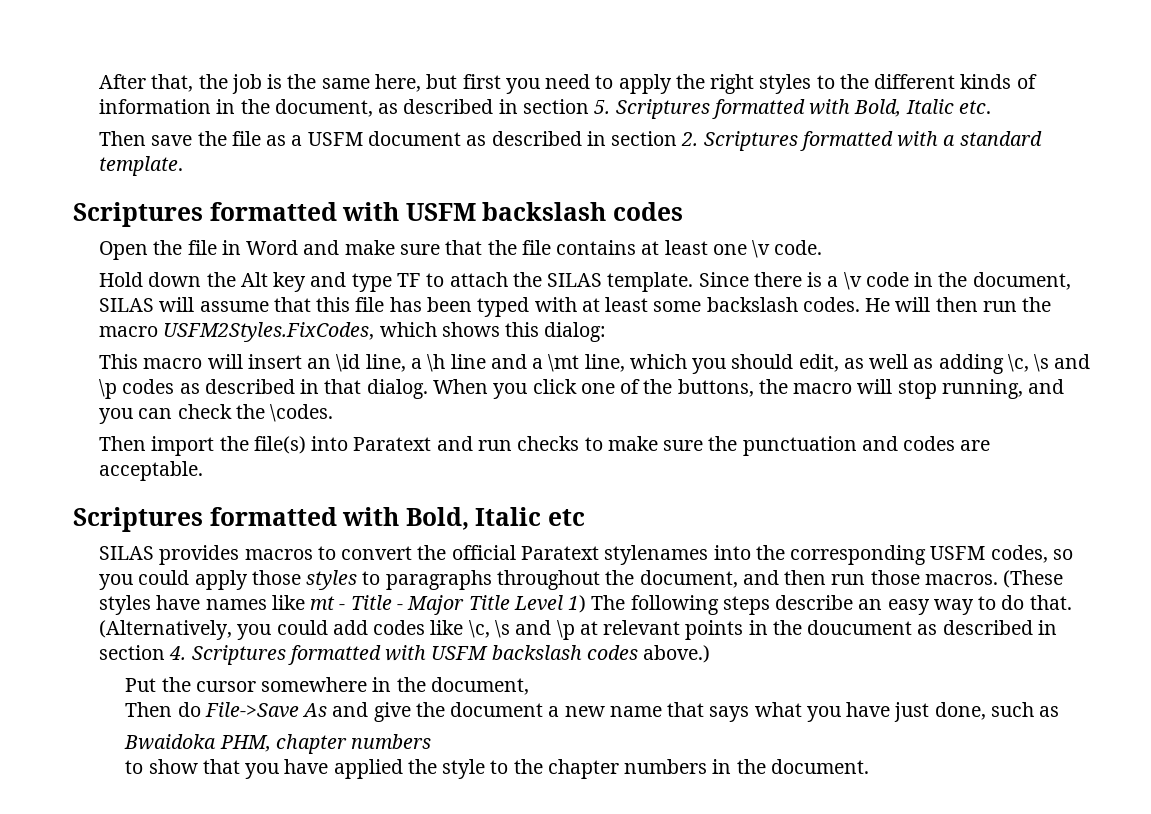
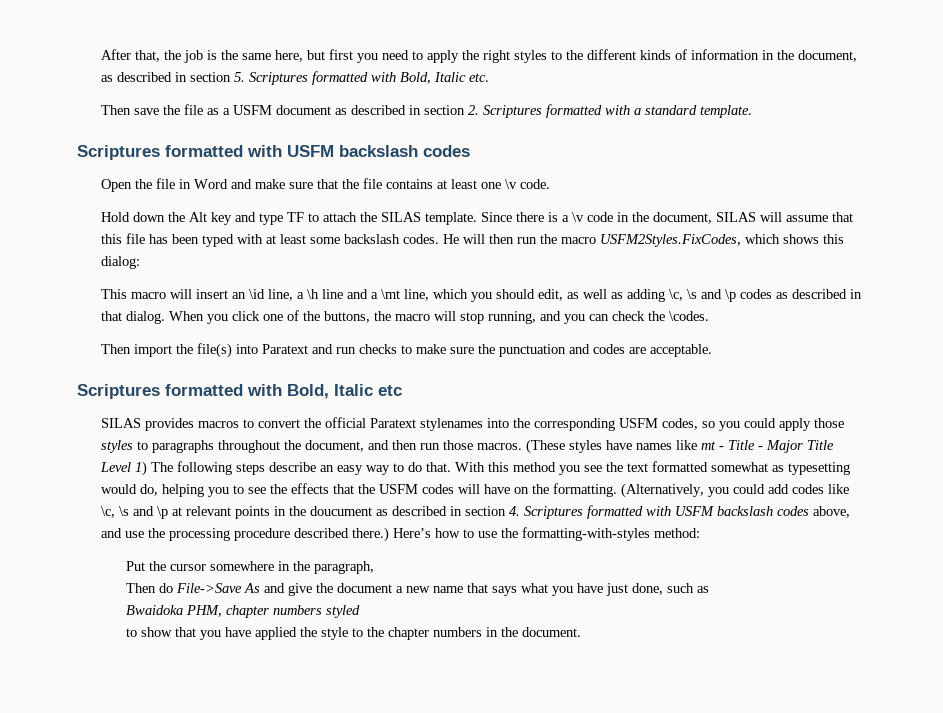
+ With this method you see the text formatted somewhat as typesetting would do, helping you to see the effects that the USFM codes will have on the formatting.
- (Alternatively, you could add codes like \c, \s and \p at relevant points in the doucument as described in section 4. Scriptures formatted with USFM backslash codes above.)
+ (Alternatively, you could add codes like \c, \s and \p at relevant points in the doucument as described in section 4. Scriptures formatted with USFM backslash codes above, and use the processing procedure described there.) Here’s how to use the formatting-with-styles method:
- Put the cursor somewhere in the document,
+ Put the cursor somewhere in the paragraph,
- Bwaidoka PHM, chapter numbers
+ Bwaidoka PHM, chapter numbers styled

